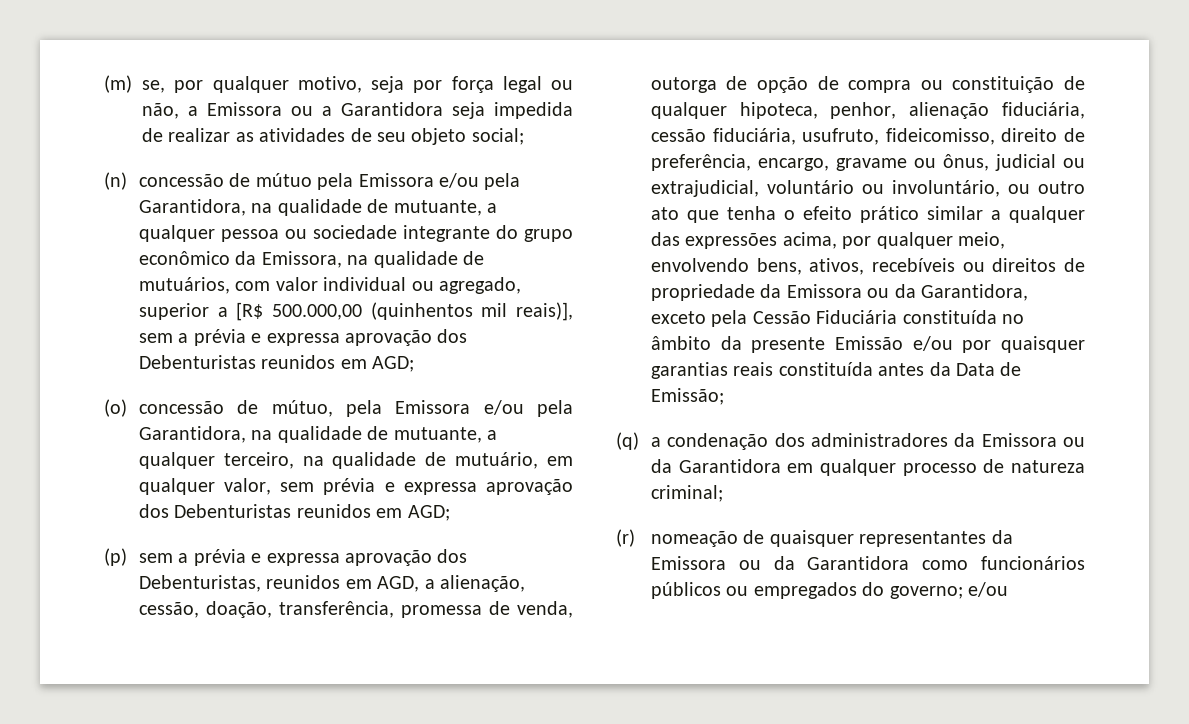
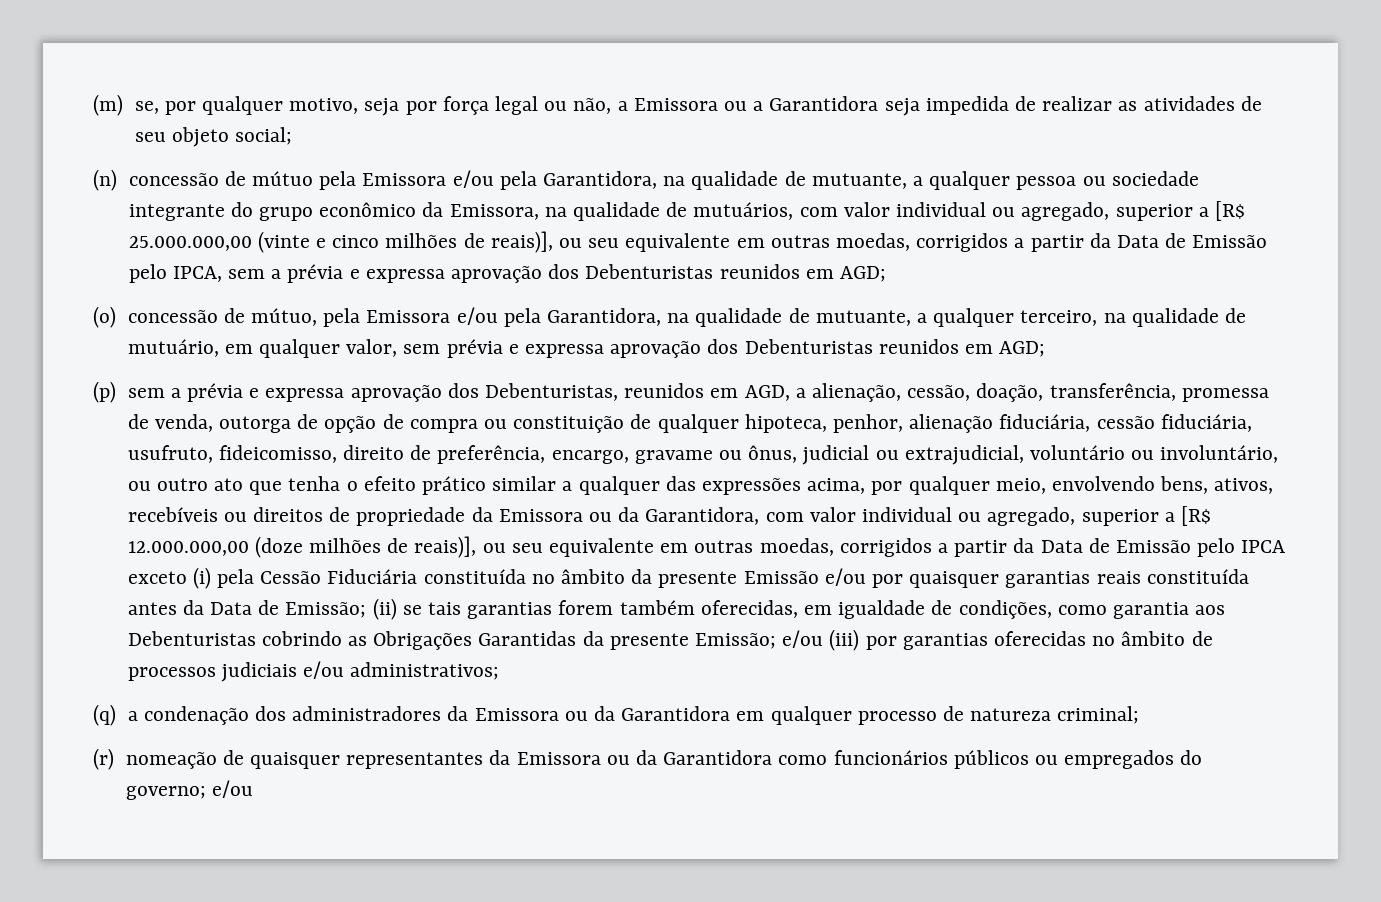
- (n) concessão de mútuo pela Emissora e/ou pela Garantidora, na qualidade de mutuante, a qualquer pessoa ou sociedade integrante do grupo econômico da Emissora, na qualidade de mutuários, com valor individual ou agregado, superior a [R$ 500.000,00 (quinhentos mil reais)], sem a prévia e expressa aprovação dos Debenturistas reunidos em AGD;
+ (n) concessão de mútuo pela Emissora e/ou pela Garantidora, na qualidade de mutuante, a qualquer pessoa ou sociedade integrante do grupo econômico da Emissora, na qualidade de mutuários, com valor individual ou agregado, superior a [R$ 25.000.000,00 (vinte e cinco milhões de reais)], ou seu equivalente em outras moedas, corrigidos a partir da Data de Emissão pelo IPCA, sem a prévia e expressa aprovação dos Debenturistas reunidos em AGD;
- (p) sem a prévia e expressa aprovação dos Debenturistas, reunidos em AGD, a alienação, cessão, doação, transferência, promessa de venda, outorga de opção de compra ou constituição de qualquer hipoteca, penhor, alienação fiduciária, cessão fiduciária, usufruto, fideicomisso, direito de preferência, encargo, gravame ou ônus, judicial ou extrajudicial, voluntário ou involuntário, ou outro ato que tenha o efeito prático similar a qualquer das expressões acima, por qualquer meio, envolvendo bens, ativos, recebíveis ou direitos de propriedade da Emissora ou da Garantidora, exceto pela Cessão Fiduciária constituída no âmbito da presente Emissão e/ou por quaisquer garantias reais constituída antes da Data de Emissão;
+ (p) sem a prévia e expressa aprovação dos Debenturistas, reunidos em AGD, a alienação, cessão, doação, transferência, promessa de venda, outorga de opção de compra ou constituição de qualquer hipoteca, penhor, alienação fiduciária, cessão fiduciária, usufruto, fideicomisso, direito de preferência, encargo, gravame ou ônus, judicial ou extrajudicial, voluntário ou involuntário, ou outro ato que tenha o efeito prático similar a qualquer das expressões acima, por qualquer meio, envolvendo bens, ativos, recebíveis ou direitos de propriedade da Emissora ou da Garantidora, com valor individual ou agregado, superior a [R$ 12.000.000,00 (doze milhões de reais)], ou seu equivalente em outras moedas, corrigidos a partir da Data de Emissão pelo IPCA exceto (i) pela Cessão Fiduciária constituída no âmbito da presente Emissão e/ou por quaisquer garantias reais constituída antes da Data de Emissão; (ii) se tais garantias forem também oferecidas, em igualdade de condições, como garantia aos Debenturistas cobrindo as Obrigações Garantidas da presente Emissão; e/ou (iii) por garantias oferecidas no âmbito de processos judiciais e/ou administrativos;

